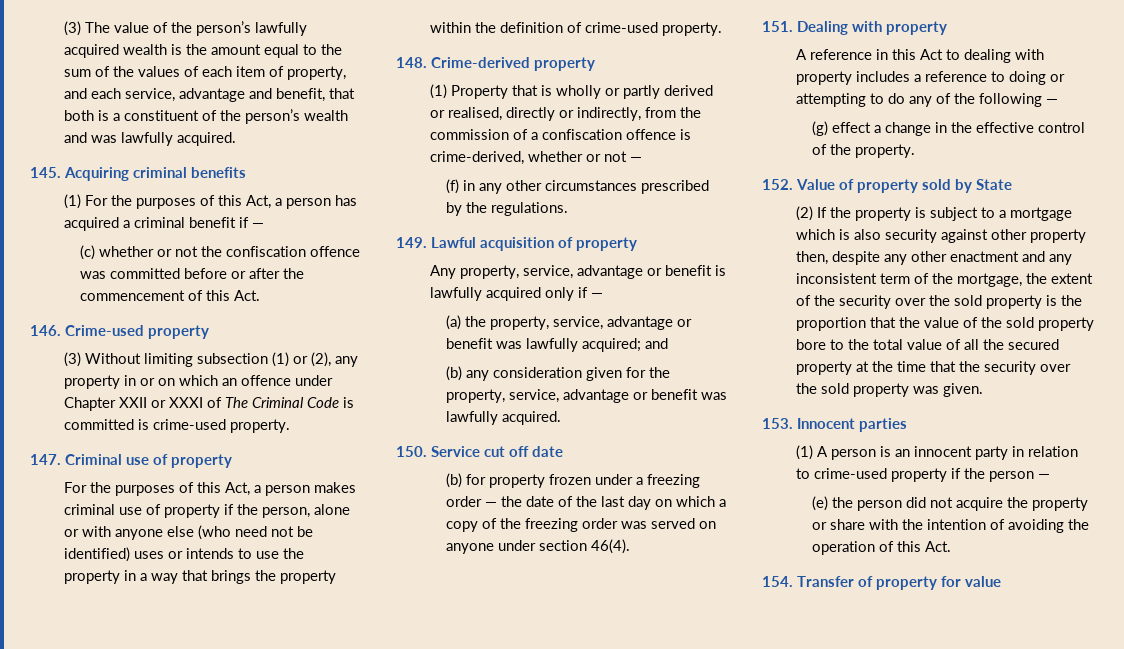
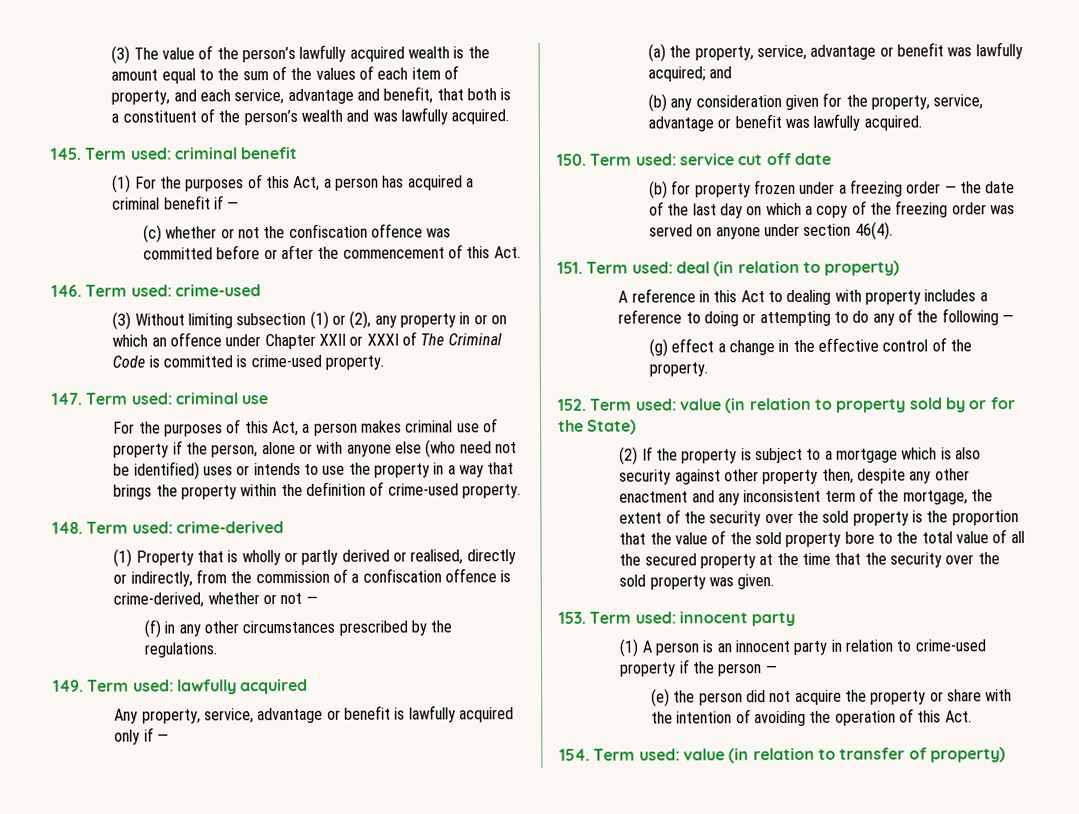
- 145. Acquiring criminal benefits
+ 145. Term used: criminal benefit
- 146. Crime-used property
+ 146. Term used: crime-used
- 147. Criminal use of property
+ 147. Term used: criminal use
- 148. Crime-derived property
+ 148. Term used: crime-derived
- 149. Lawful acquisition of property
+ 149. Term used: lawfully acquired
- 150. Service cut off date
+ 150. Term used: service cut off date
- 151. Dealing with property
+ 151. Term used: deal (in relation to property)
- 152. Value of property sold by State
+ 152. Term used: value (in relation to property sold by or for the State)
- 153. Innocent parties
+ 153. Term used: innocent party
- 154. Transfer of property for value
+ 154. Term used: value (in relation to transfer of property)

